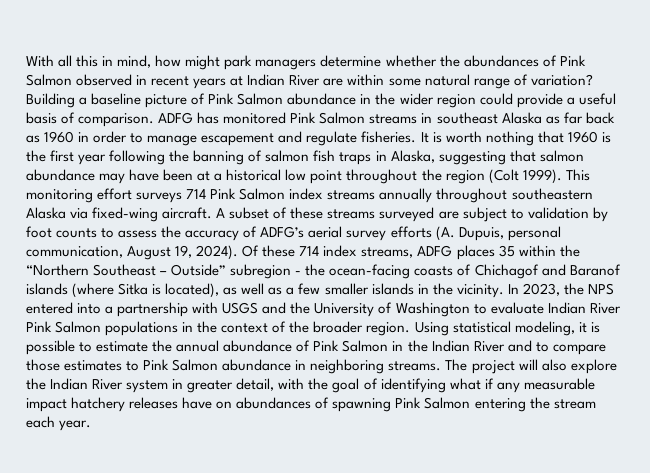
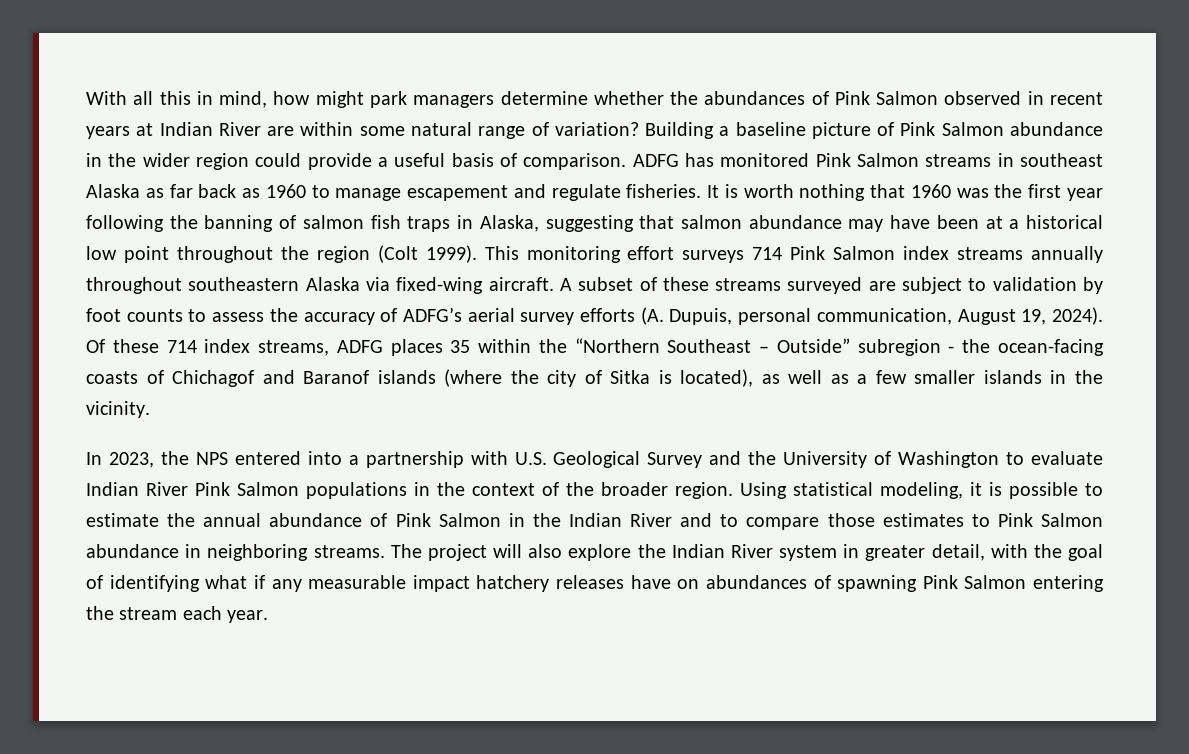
- ADFG has monitored Pink Salmon streams in southeast Alaska as far back as 1960 in order to manage escapement and regulate fisheries.
+ ADFG has monitored Pink Salmon streams in southeast Alaska as far back as 1960 to manage escapement and regulate fisheries.
- It is worth nothing that 1960 is the first year following the banning of salmon fish traps in Alaska, suggesting that salmon abundance may have been at a historical low point throughout the region (Colt 1999).
+ It is worth nothing that 1960 was the first year following the banning of salmon fish traps in Alaska, suggesting that salmon abundance may have been at a historical low point throughout the region (Colt 1999).
- Of these 714 index streams, ADFG places 35 within the “Northern Southeast – Outside” subregion - the ocean-facing coasts of Chichagof and Baranof islands (where Sitka is located), as well as a few smaller islands in the vicinity. In 2023, the NPS entered into a partnership with USGS and the University of Washington to evaluate Indian River Pink Salmon populations in the context of the broader region.
+ Of these 714 index streams, ADFG places 35 within the “Northern Southeast – Outside” subregion - the ocean-facing coasts of Chichagof and Baranof islands (where the city of Sitka is located), as well as a few smaller islands in the vicinity.
+ In 2023, the NPS entered into a partnership with U.S. Geological Survey and the University of Washington to evaluate Indian River Pink Salmon populations in the context of the broader region.

